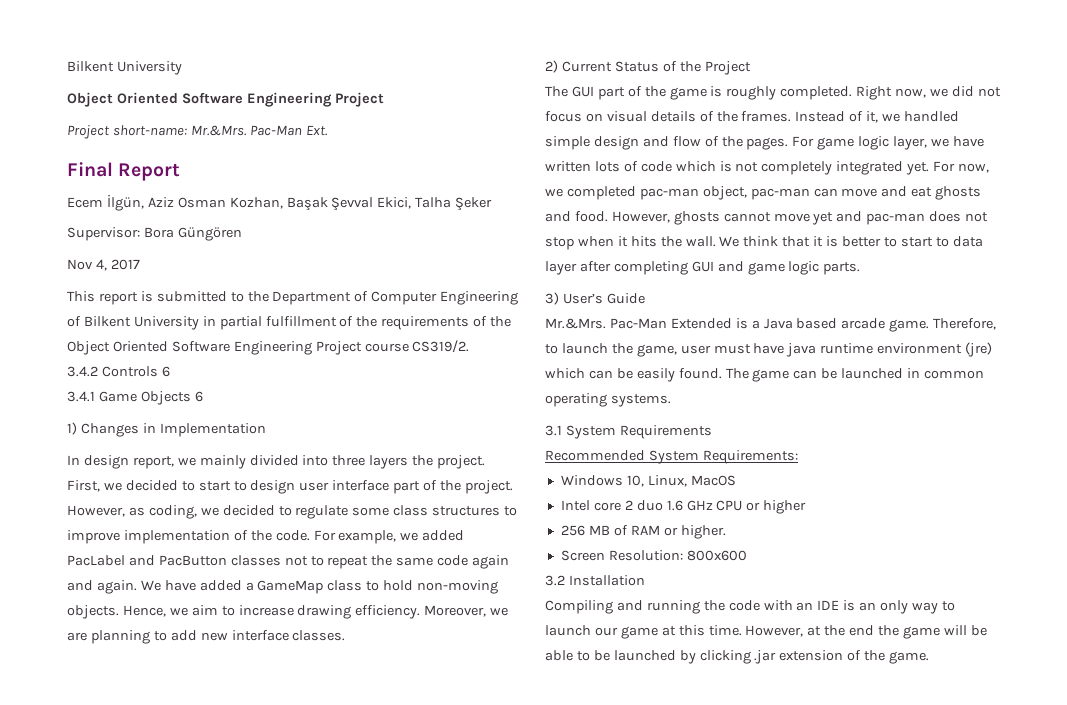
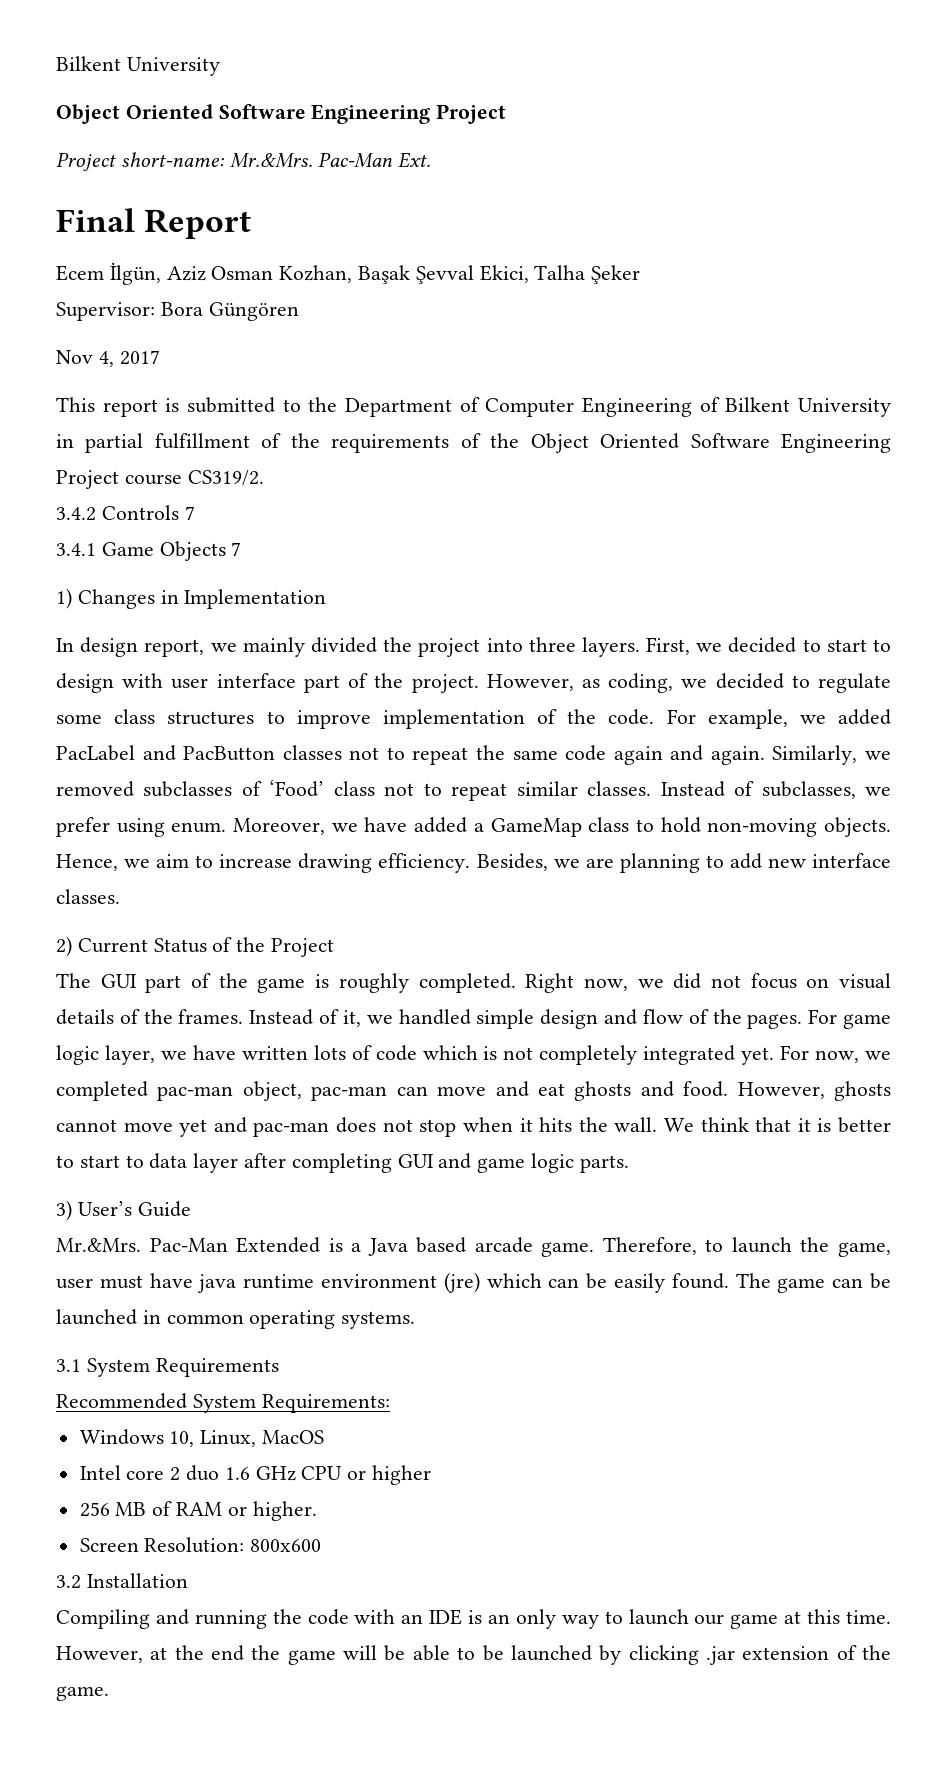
- 3.4.2 Controls 6
+ 3.4.2 Controls 7
- 3.4.1 Game Objects 6
+ 3.4.1 Game Objects 7
- In design report, we mainly divided into three layers the project.
+ In design report, we mainly divided the project into three layers.
- First, we decided to start to design user interface part of the project.
+ First, we decided to start to design with user interface part of the project.
- We have added a GameMap class to hold non-moving objects.
+ Similarly, we removed subclasses of ‘Food’ class not to repeat similar classes. Instead of subclasses, we prefer using enum. Moreover, we have added a GameMap class to hold non-moving objects.
- Moreover, we are planning to add new interface classes.
+ Besides, we are planning to add new interface classes.

